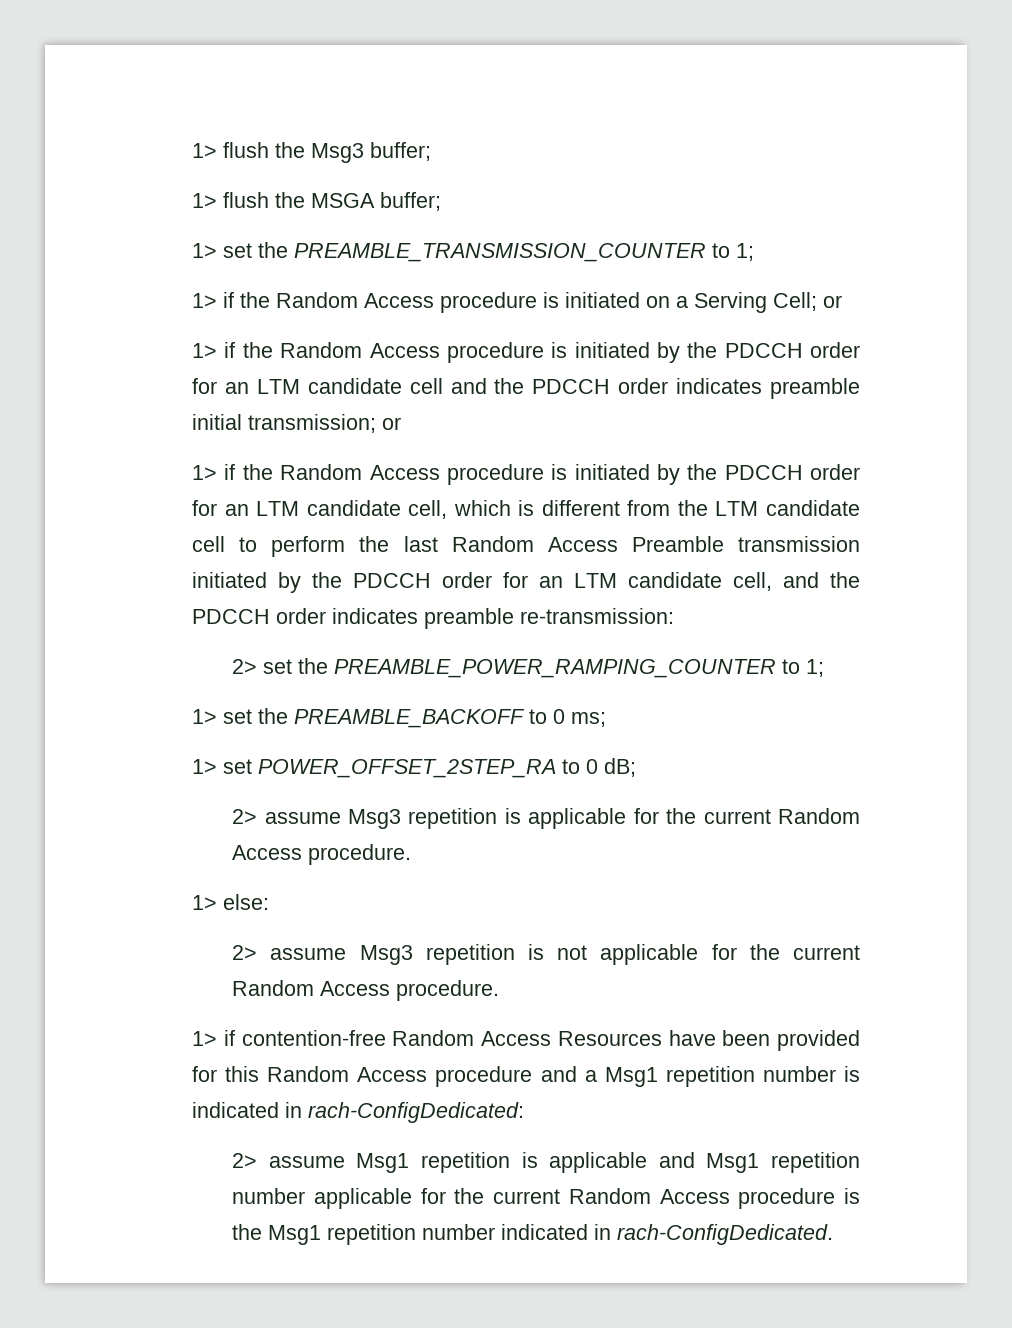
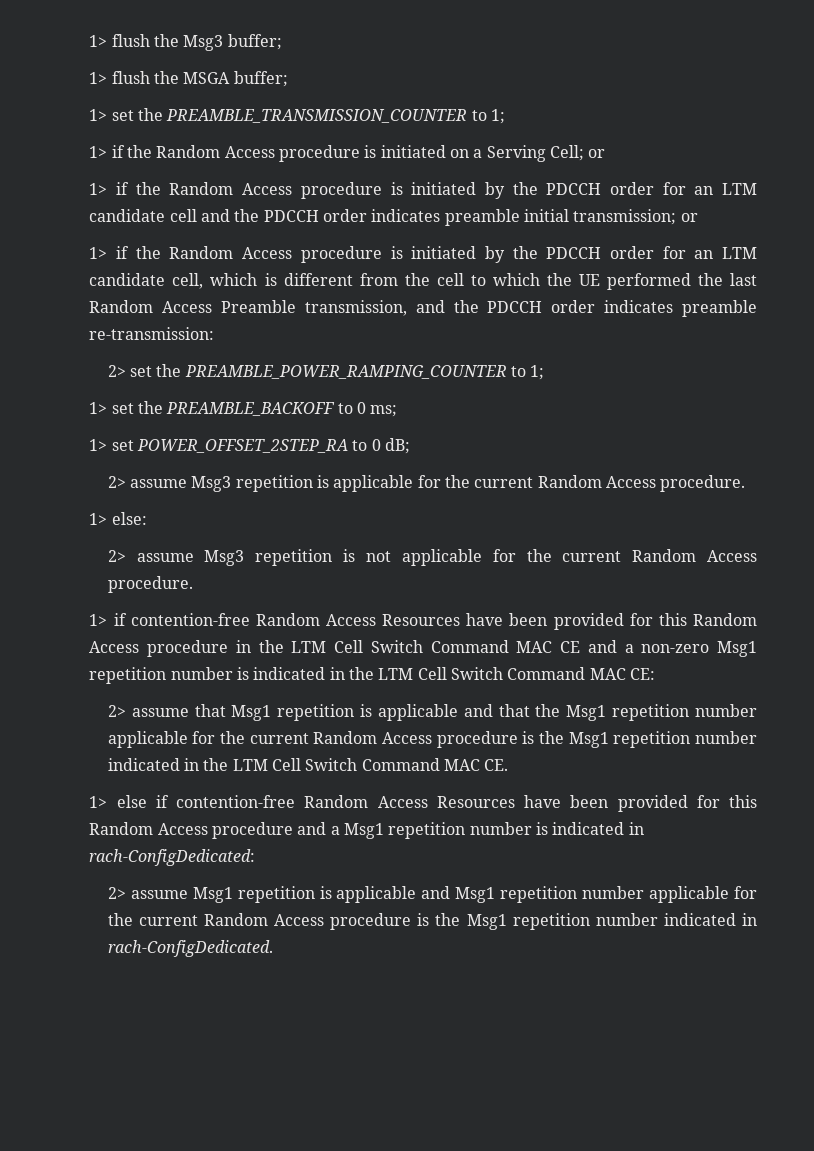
- 1> if the Random Access procedure is initiated by the PDCCH order for an LTM candidate cell, which is different from the LTM candidate cell to perform the last Random Access Preamble transmission initiated by the PDCCH order for an LTM candidate cell, and the PDCCH order indicates preamble re-transmission:
+ 1> if the Random Access procedure is initiated by the PDCCH order for an LTM candidate cell, which is different from the cell to which the UE performed the last Random Access Preamble transmission, and the PDCCH order indicates preamble re-transmission:
- 1> if contention-free Random Access Resources have been provided for this Random Access procedure and a Msg1 repetition number is indicated in rach-ConfigDedicated:
+ 1> if contention-free Random Access Resources have been provided for this Random Access procedure in the LTM Cell Switch Command MAC CE and a non-zero Msg1 repetition number is indicated in the LTM Cell Switch Command MAC CE:
+ 2> assume that Msg1 repetition is applicable and that the Msg1 repetition number applicable for the current Random Access procedure is the Msg1 repetition number indicated in the LTM Cell Switch Command MAC CE.
+ 1> else if contention-free Random Access Resources have been provided for this Random Access procedure and a Msg1 repetition number is indicated in rach-ConfigDedicated:

